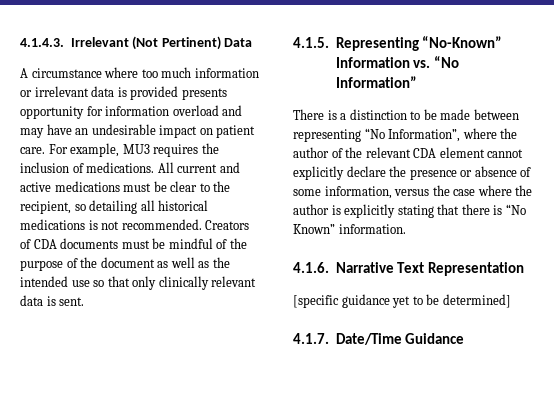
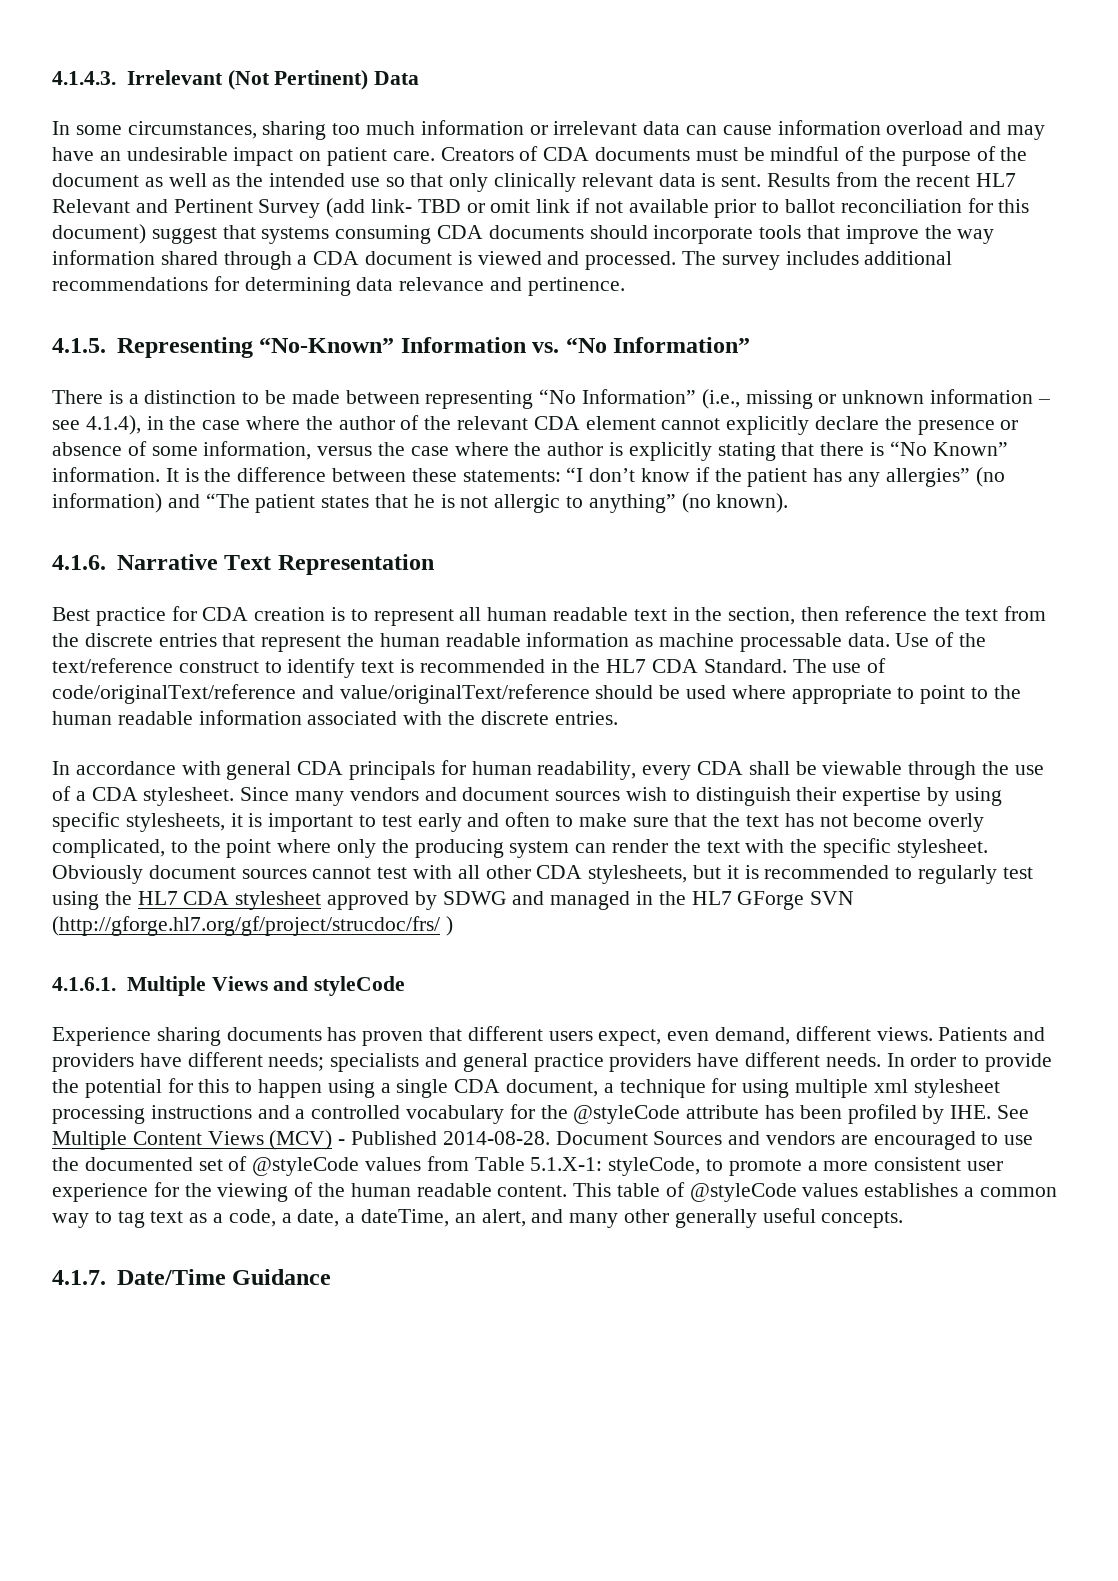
- A circumstance where too much information or irrelevant data is provided presents opportunity for information overload and may have an undesirable impact on patient care.
+ In some circumstances, sharing too much information or irrelevant data can cause information overload and may have an undesirable impact on patient care.
- For example, MU3 requires the inclusion of medications. All current and active medications must be clear to the recipient, so detailing all historical medications is not recommended.
+ Results from the recent HL7 Relevant and Pertinent Survey (add link- TBD or omit link if not available prior to ballot reconciliation for this document) suggest that systems consuming CDA documents should incorporate tools that improve the way information shared through a CDA document is viewed and processed. The survey includes additional recommendations for determining data relevance and pertinence.
- There is a distinction to be made between representing “No Information”, where the author of the relevant CDA element cannot explicitly declare the presence or absence of some information, versus the case where the author is explicitly stating that there is “No Known” information.
+ There is a distinction to be made between representing “No Information” (i.e., missing or unknown information – see 4.1.4), in the case where the author of the relevant CDA element cannot explicitly declare the presence or absence of some information, versus the case where the author is explicitly stating that there is “No Known” information. It is the difference between these statements: “I don’t know if the patient has any allergies” (no information) and “The patient states that he is not allergic to anything” (no known).
  4.1.6. Narrative Text Representation
- [specific guidance yet to be determined]
+ Best practice for CDA creation is to represent all human readable text in the section, then reference the text from the discrete entries that represent the human readable information as machine processable data. Use of the text/reference construct to identify text is recommended in the HL7 CDA Standard. The use of code/originalText/reference and value/originalText/reference should be used where appropriate to point to the human readable information associated with the discrete entries.
+ In accordance with general CDA principals for human readability, every CDA shall be viewable through the use of a CDA stylesheet. Since many vendors and document sources wish to distinguish their expertise by using specific stylesheets, it is important to test early and often to make sure that the text has not become overly complicated, to the point where only the producing system can render the text with the specific stylesheet. Obviously document sources cannot test with all other CDA stylesheets, but it is recommended to regularly test using the HL7 CDA stylesheet approved by SDWG and managed in the HL7 GForge SVN (http://gforge.hl7.org/gf/project/strucdoc/frs/ )
+ 4.1.6.1. Multiple Views and styleCode
+ Experience sharing documents has proven that different users expect, even demand, different views. Patients and providers have different needs; specialists and general practice providers have different needs. In order to provide the potential for this to happen using a single CDA document, a technique for using multiple xml stylesheet processing instructions and a controlled vocabulary for the @styleCode attribute has been profiled by IHE. See Multiple Content Views (MCV) - Published 2014-08-28. Document Sources and vendors are encouraged to use the documented set of @styleCode values from Table 5.1.X-1: styleCode, to promote a more consistent user experience for the viewing of the human readable content. This table of @styleCode values establishes a common way to tag text as a code, a date, a dateTime, an alert, and many other generally useful concepts.

